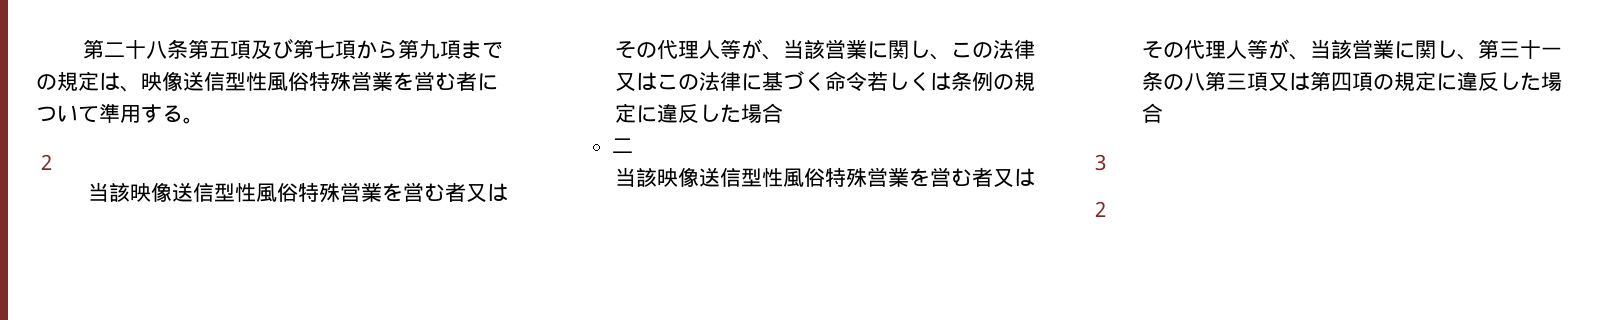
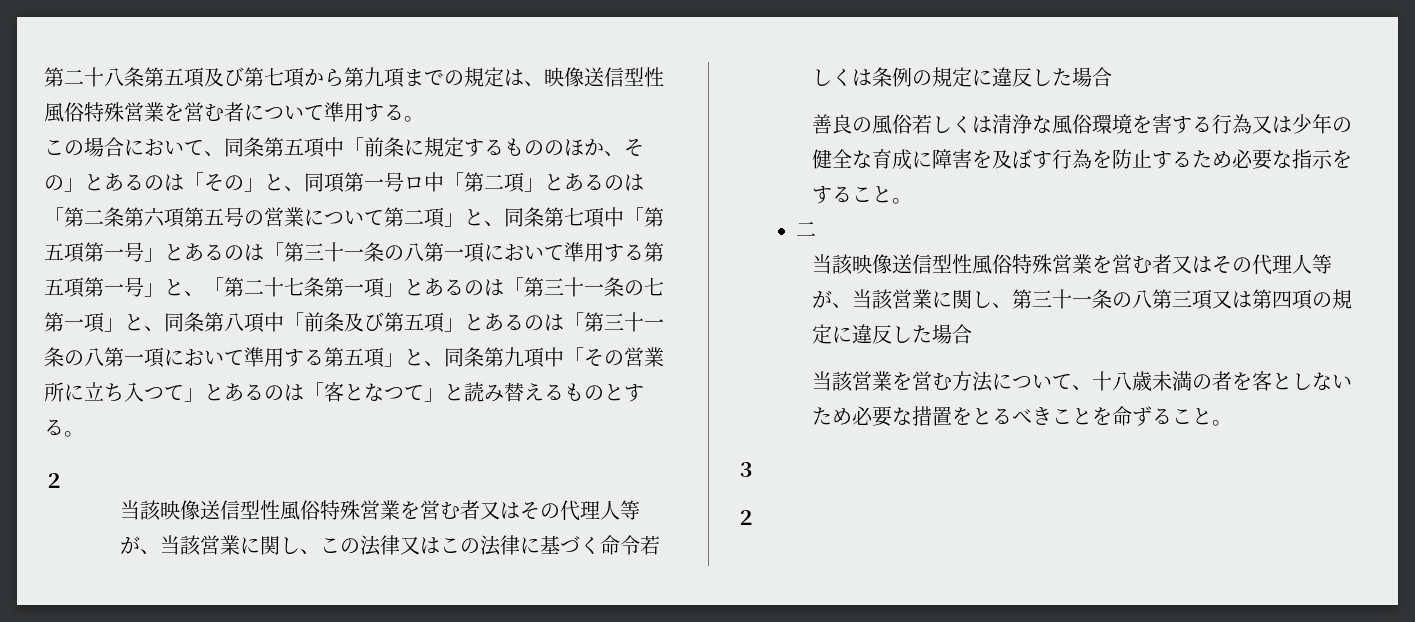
+ この場合において、同条第五項中「前条に規定するもののほか、その」とあるのは「その」と、同項第一号ロ中「第二項」とあるのは「第二条第六項第五号の営業について第二項」と、同条第七項中「第五項第一号」とあるのは「第三十一条の八第一項において準用する第五項第一号」と、「第二十七条第一項」とあるのは「第三十一条の七第一項」と、同条第八項中「前条及び第五項」とあるのは「第三十一条の八第一項において準用する第五項」と、同条第九項中「その営業所に立ち入つて」とあるのは「客となつて」と読み替えるものとする。
+ 善良の風俗若しくは清浄な風俗環境を害する行為又は少年の健全な育成に障害を及ぼす行為を防止するため必要な指示をすること。
+ 当該営業を営む方法について、十八歳未満の者を客としないため必要な措置をとるべきことを命ずること。

